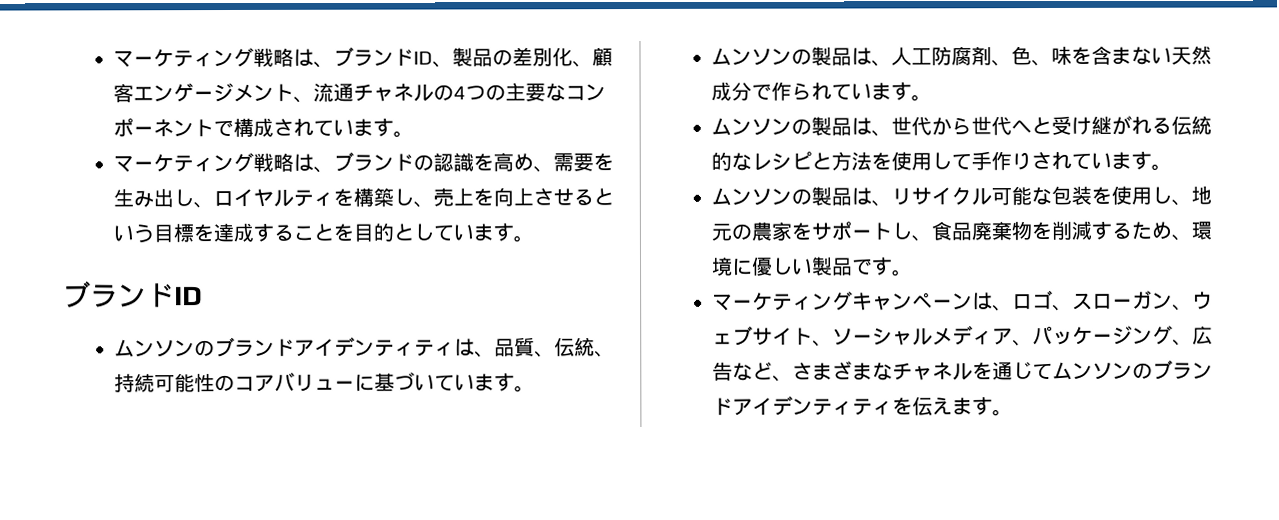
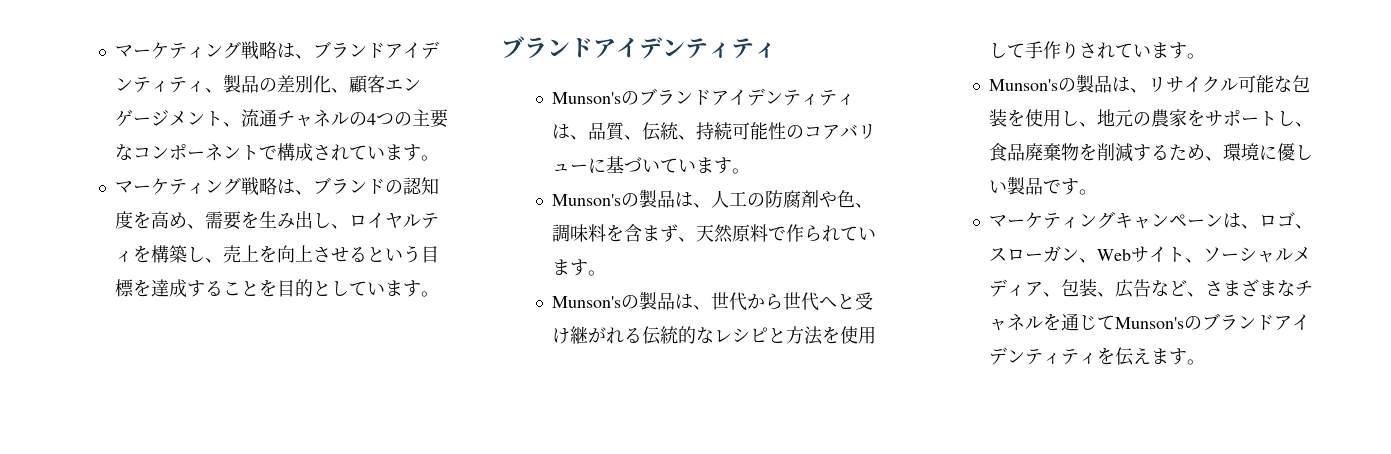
- マーケティング戦略は、ブランドID、製品の差別化、顧客エンゲージメント、流通チャネルの4つの主要なコンポーネントで構成されています。
+ マーケティング戦略は、ブランドアイデンティティ、製品の差別化、顧客エンゲージメント、流通チャネルの4つの主要なコンポーネントで構成されています。
- マーケティング戦略は、ブランドの認識を高め、需要を生み出し、ロイヤルティを構築し、売上を向上させるという目標を達成することを目的としています。
- ブランドID
- ムンソンのブランドアイデンティティは、品質、伝統、持続可能性のコアバリューに基づいています。
+ マーケティング戦略は、ブランドの認知度を高め、需要を生み出し、ロイヤルティを構築し、売上を向上させるという目標を達成することを目的としています。
+ ブランドアイデンティティ
+ Munson'sのブランドアイデンティティは、品質、伝統、持続可能性のコアバリューに基づいています。
- ムンソンの製品は、人工防腐剤、色、味を含まない天然成分で作られています。
+ Munson'sの製品は、人工の防腐剤や色、調味料を含まず、天然原料で作られています。
- ムンソンの製品は、世代から世代へと受け継がれる伝統的なレシピと方法を使用して手作りされています。
+ Munson'sの製品は、世代から世代へと受け継がれる伝統的なレシピと方法を使用して手作りされています。
- ムンソンの製品は、リサイクル可能な包装を使用し、地元の農家をサポートし、食品廃棄物を削減するため、環境に優しい製品です。
+ Munson'sの製品は、リサイクル可能な包装を使用し、地元の農家をサポートし、食品廃棄物を削減するため、環境に優しい製品です。
- マーケティングキャンペーンは、ロゴ、スローガン、ウェブサイト、ソーシャルメディア、パッケージング、広告など、さまざまなチャネルを通じてムンソンのブランドアイデンティティを伝えます。
+ マーケティングキャンペーンは、ロゴ、スローガン、Webサイト、ソーシャルメディア、包装、広告など、さまざまなチャネルを通じてMunson'sのブランドアイデンティティを伝えます。

